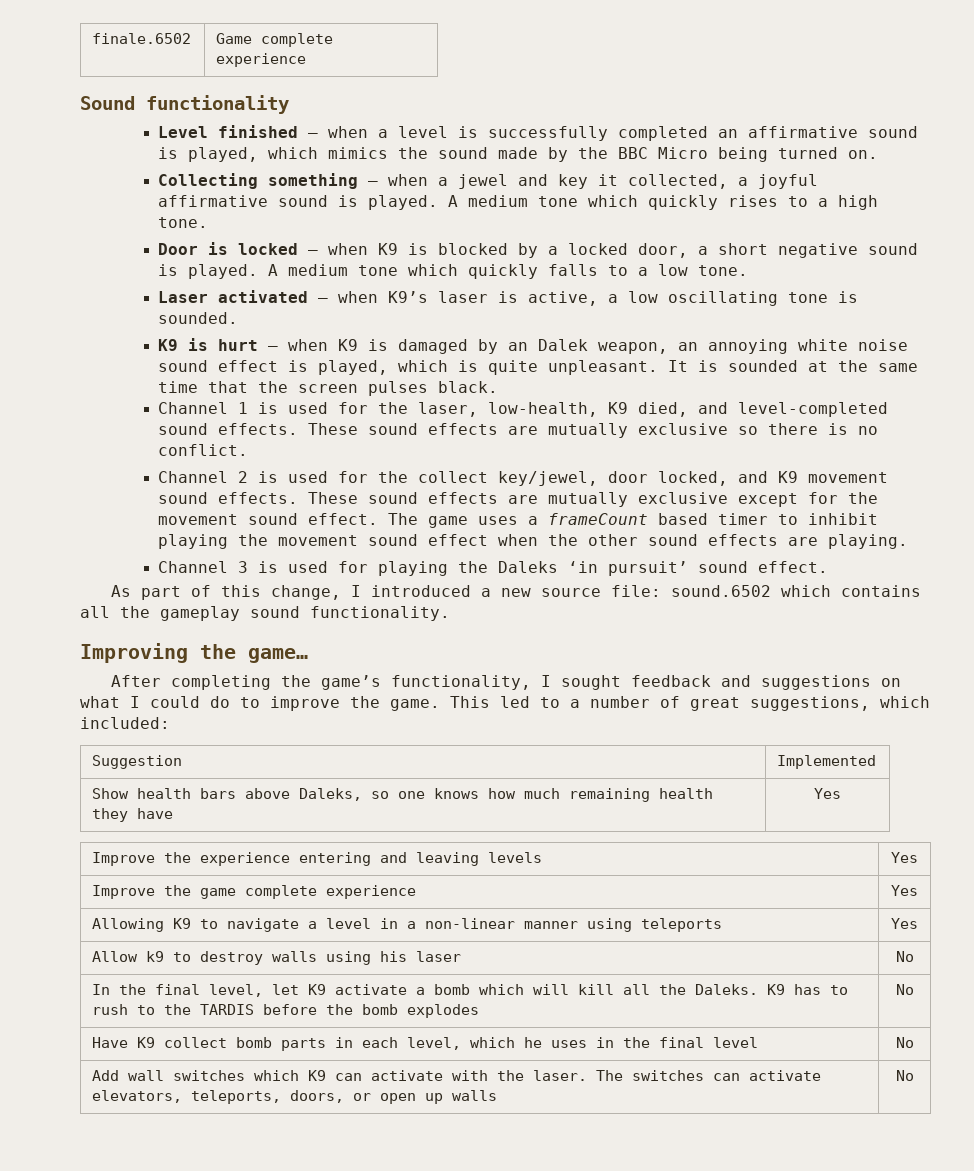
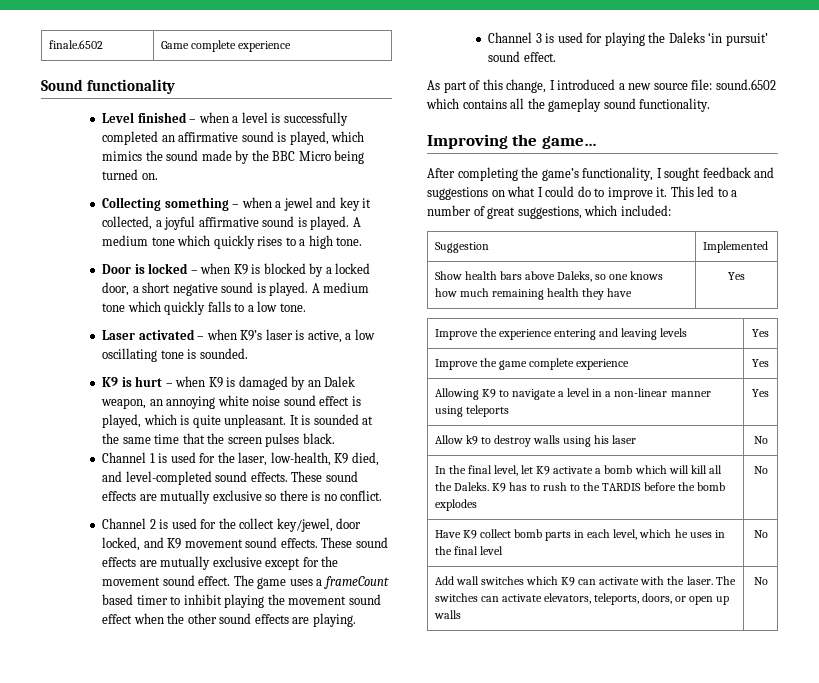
- After completing the game’s functionality, I sought feedback and suggestions on what I could do to improve the game.
+ After completing the game’s functionality, I sought feedback and suggestions on what I could do to improve it.

